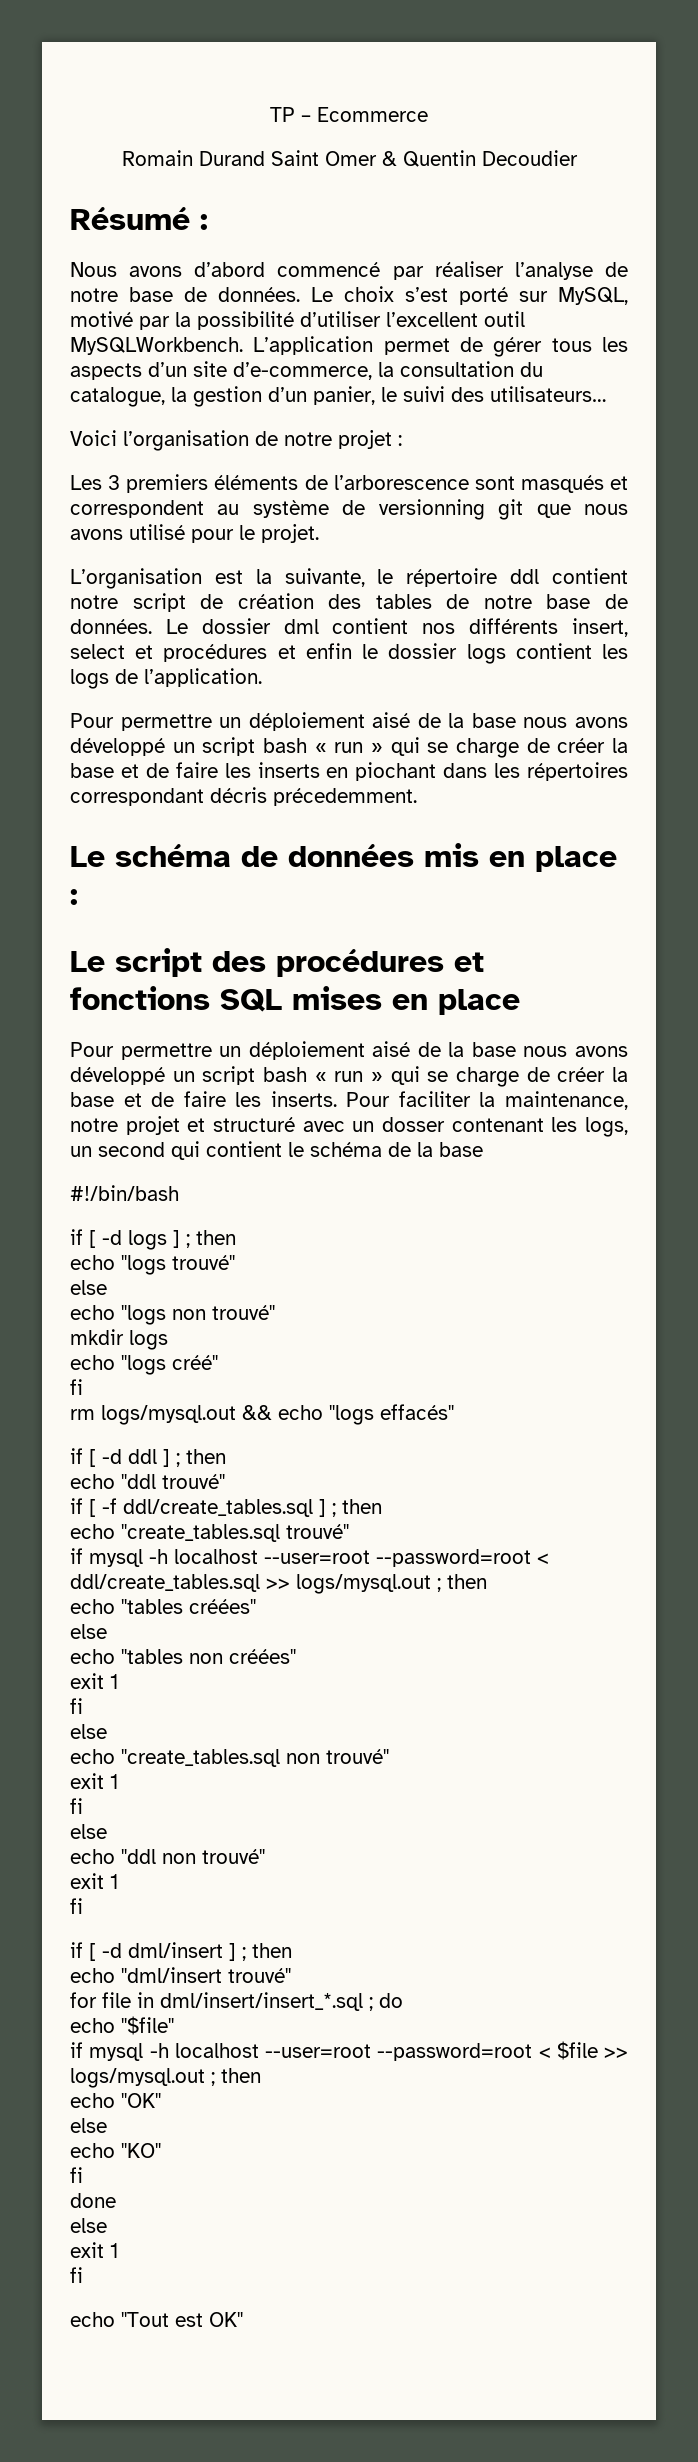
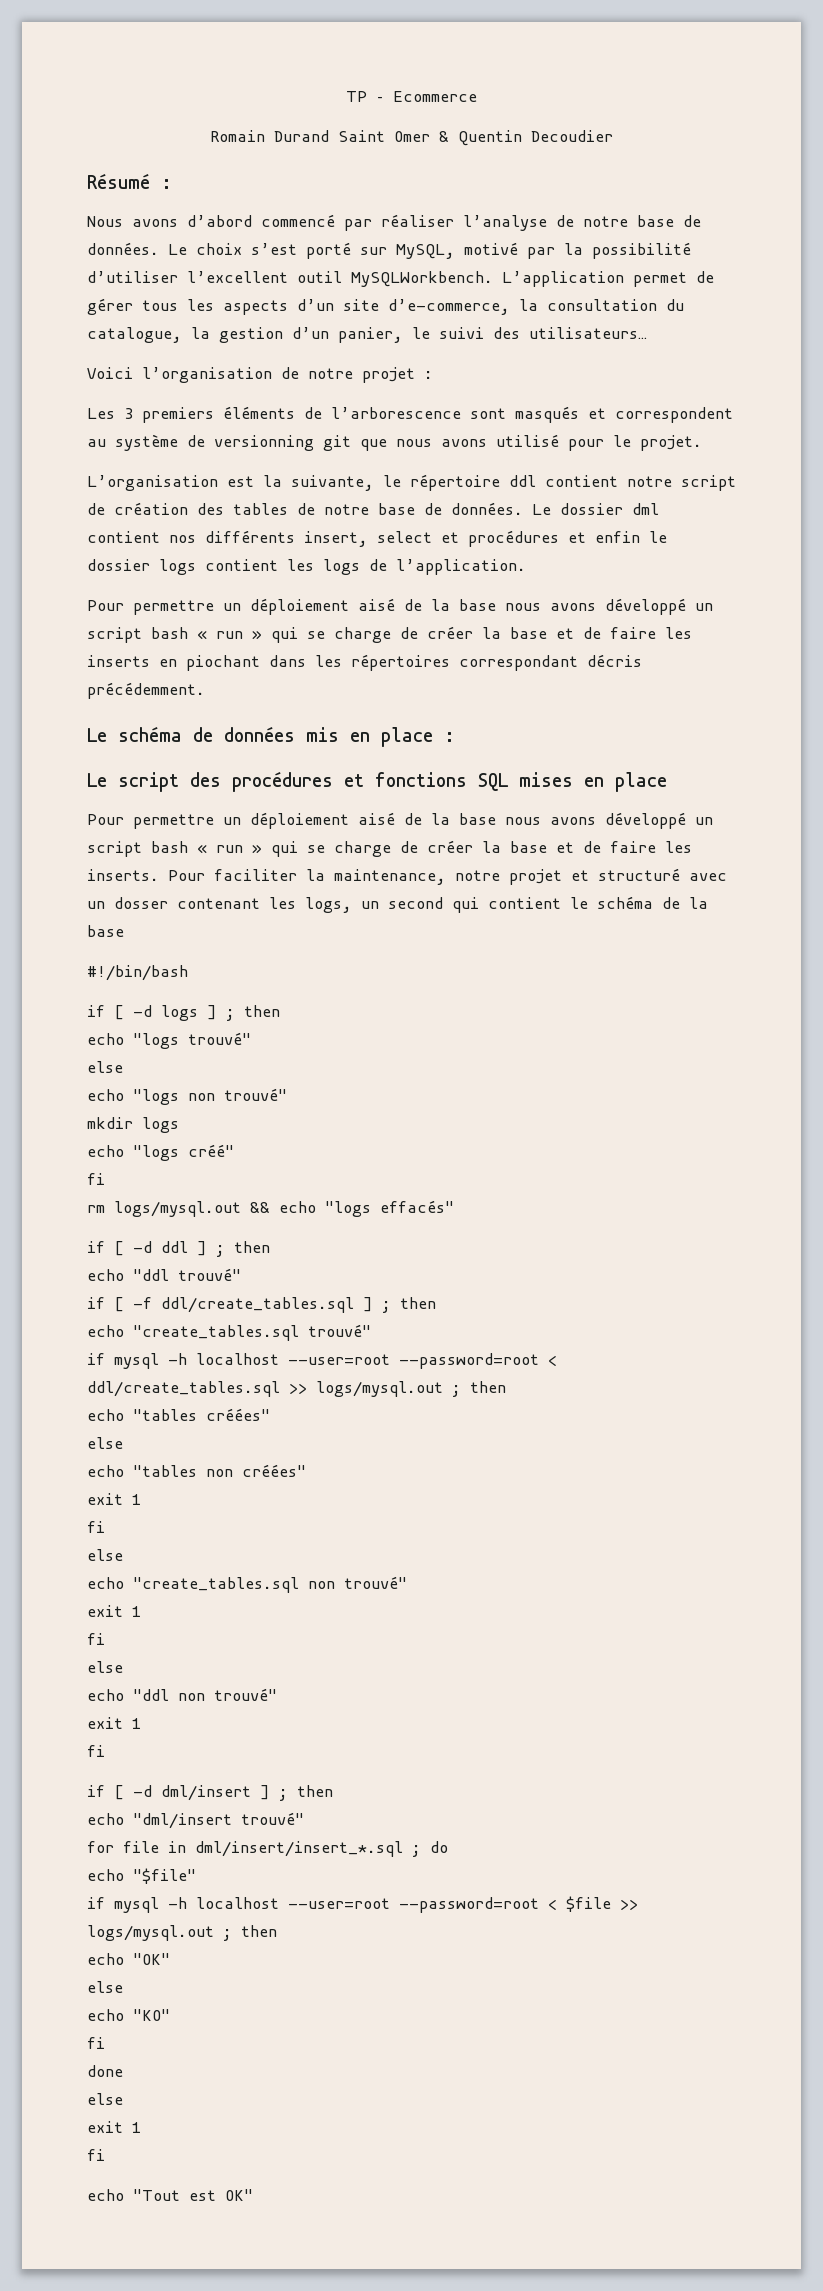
- Pour permettre un déploiement aisé de la base nous avons développé un script bash « run » qui se charge de créer la base et de faire les inserts en piochant dans les répertoires correspondant décris précedemment.
+ Pour permettre un déploiement aisé de la base nous avons développé un script bash « run » qui se charge de créer la base et de faire les inserts en piochant dans les répertoires correspondant décris précédemment.

